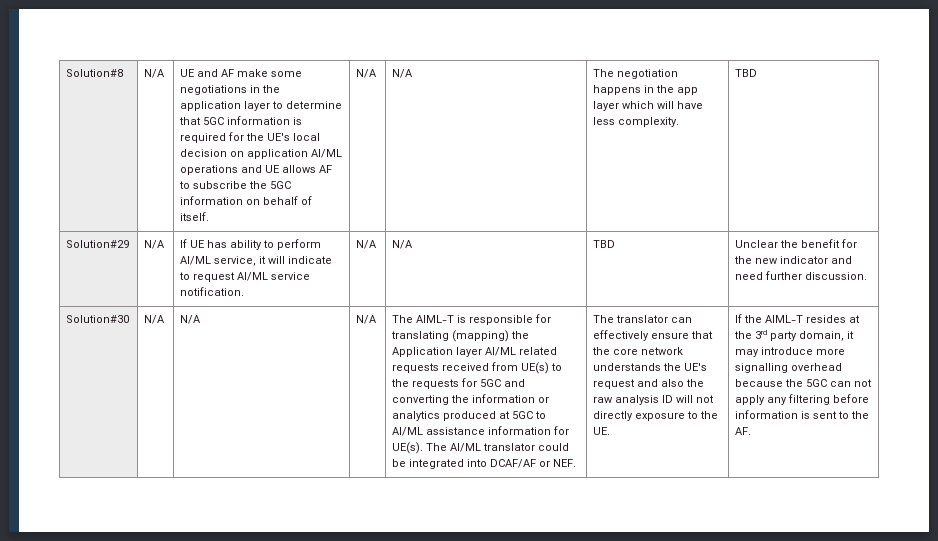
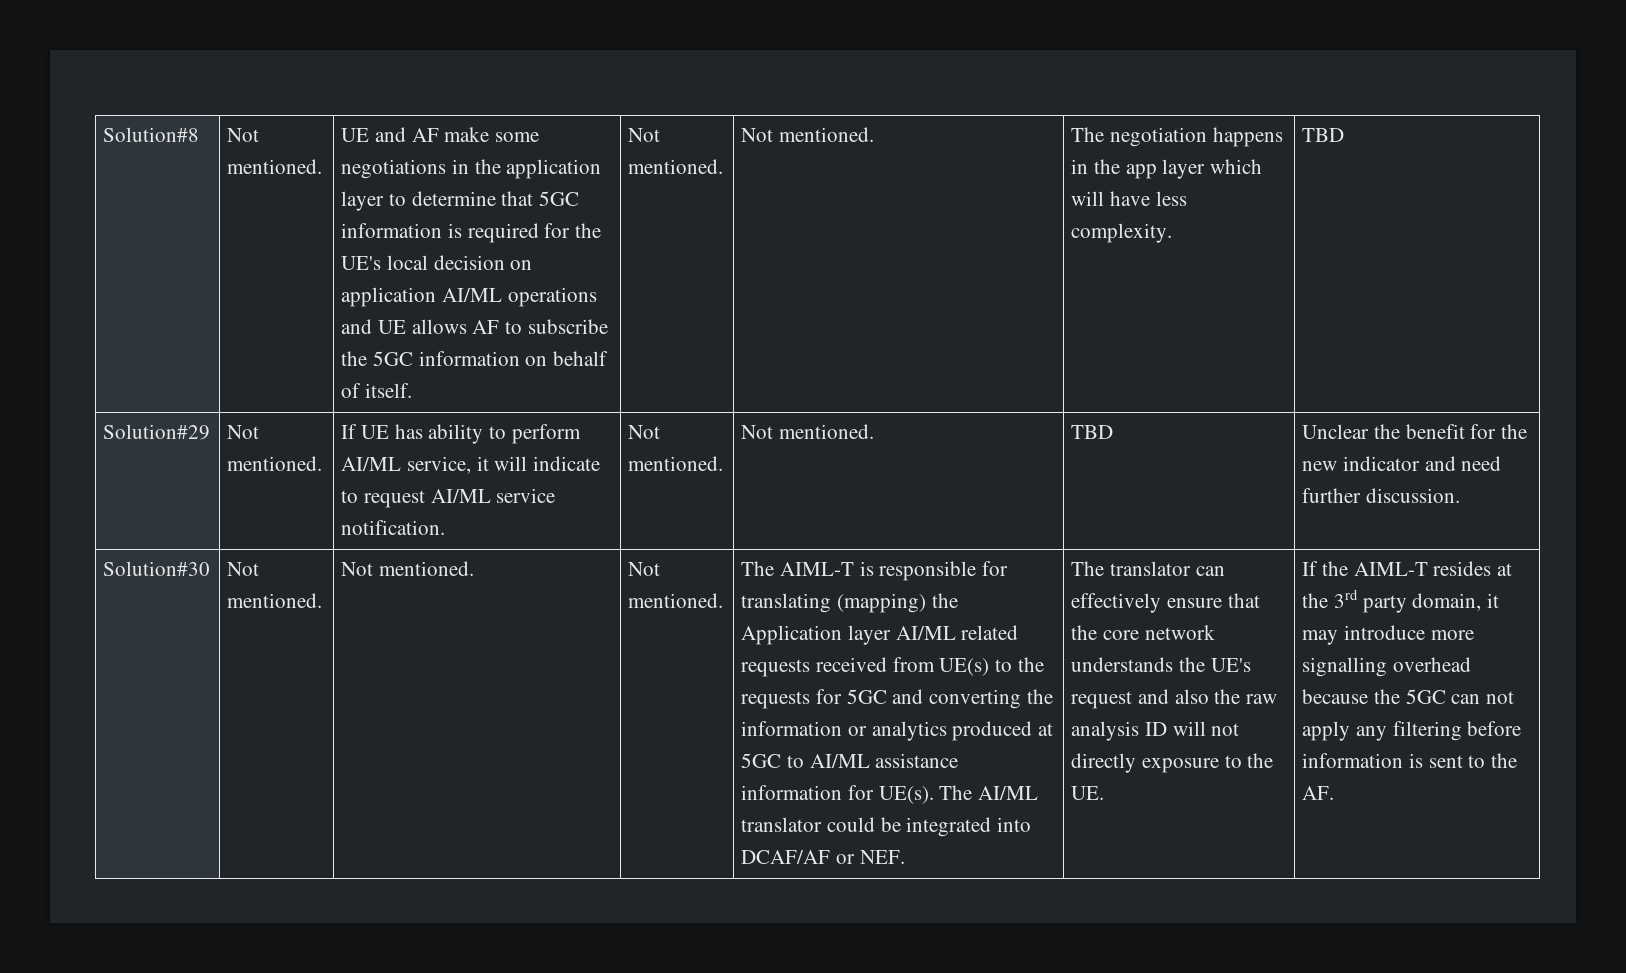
- Solution#8 | N/A
+ Solution#8 | Not mentioned.
- UE and AF make some negotiations in the application layer to determine that 5GC information is required for the UE's local decision on application AI/ML operations and UE allows AF to subscribe the 5GC information on behalf of itself. | N/A | N/A
+ UE and AF make some negotiations in the application layer to determine that 5GC information is required for the UE's local decision on application AI/ML operations and UE allows AF to subscribe the 5GC information on behalf of itself. | Not mentioned. | Not mentioned.
- Solution#29 | N/A | If UE has ability to perform AI/ML service, it will indicate to request AI/ML service notification. | N/A | N/A | TBD | Unclear the benefit for the new indicator and need further discussion.
+ Solution#29 | Not mentioned. | If UE has ability to perform AI/ML service, it will indicate to request AI/ML service notification. | Not mentioned. | Not mentioned. | TBD | Unclear the benefit for the new indicator and need further discussion.
- N/A | N/A | N/A
+ Not mentioned. | Not mentioned. | Not mentioned.

